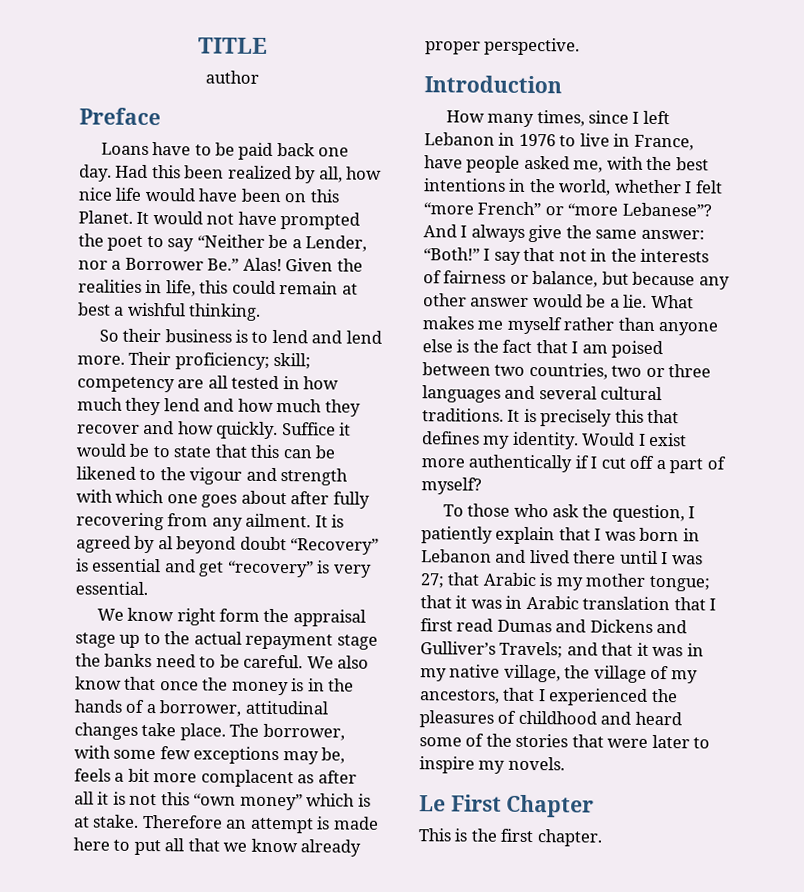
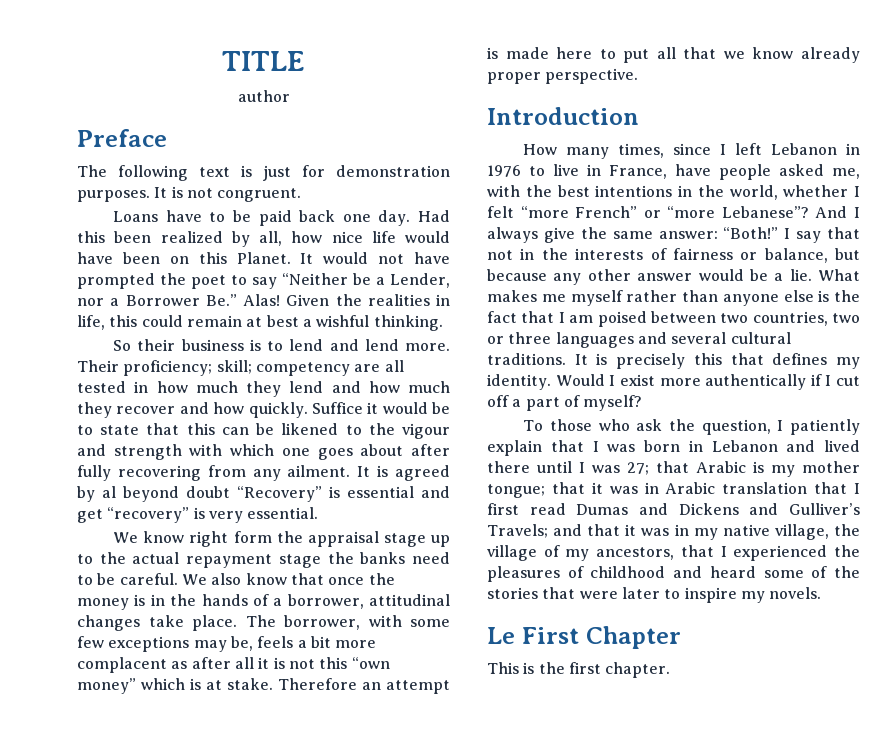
+ The following text is just for demonstration purposes. It is not congruent.

